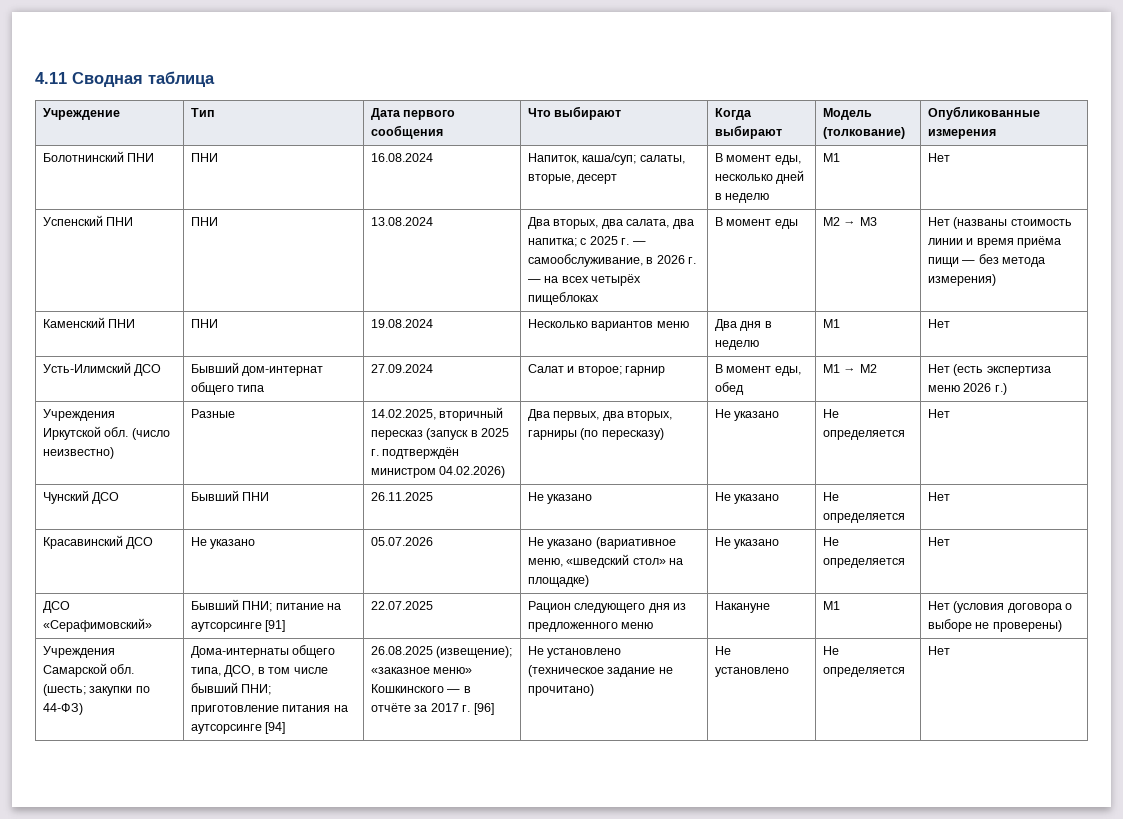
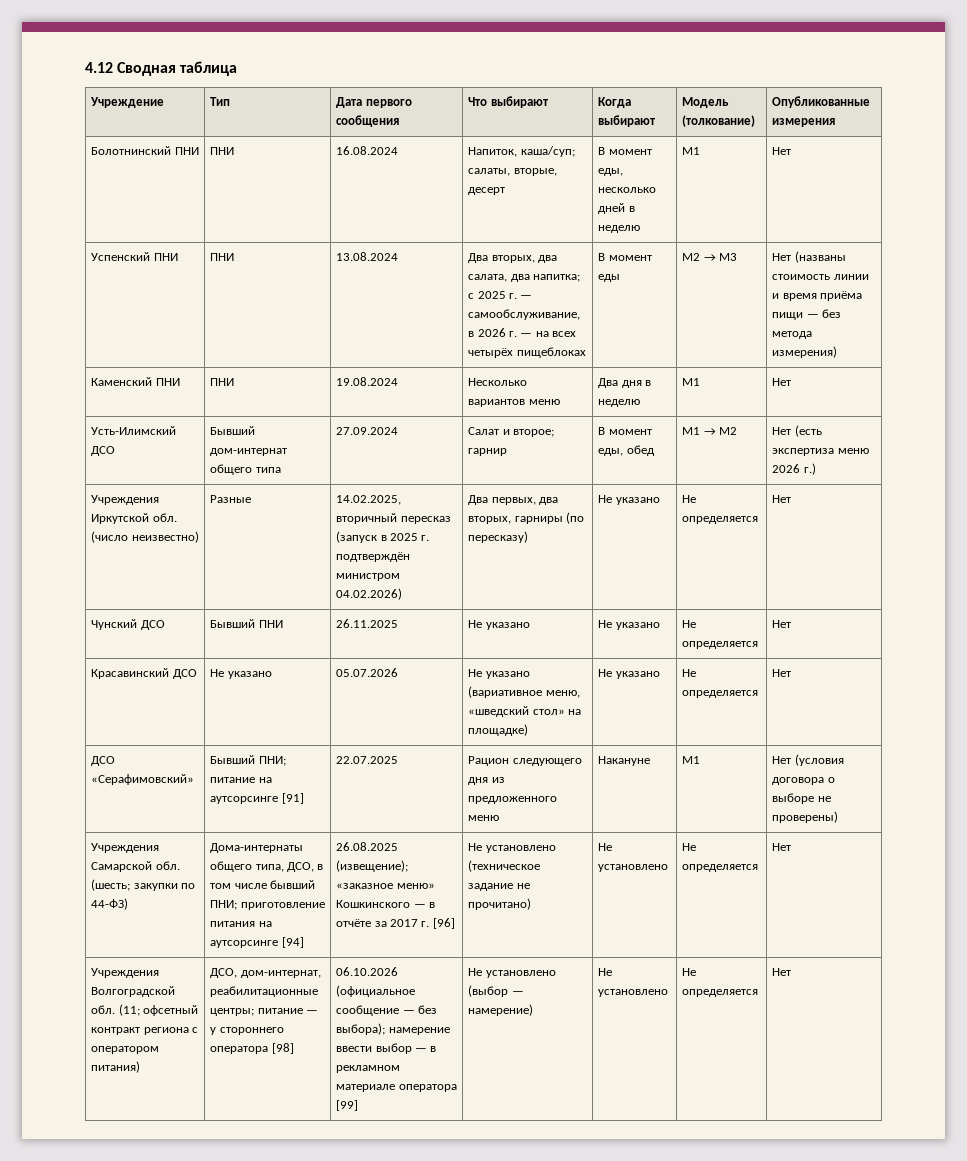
- 4.11 Сводная таблица
+ 4.12 Сводная таблица
+ Учреждения Волгоградской обл. (11; офсетный контракт региона с оператором питания) | ДСО, дом-интернат, реабилитационные центры; питание — у стороннего оператора [98] | 06.10.2026 (официальное сообщение — без выбора); намерение ввести выбор — в рекламном материале оператора [99] | Не установлено (выбор — намерение) | Не установлено | Не определяется | Нет

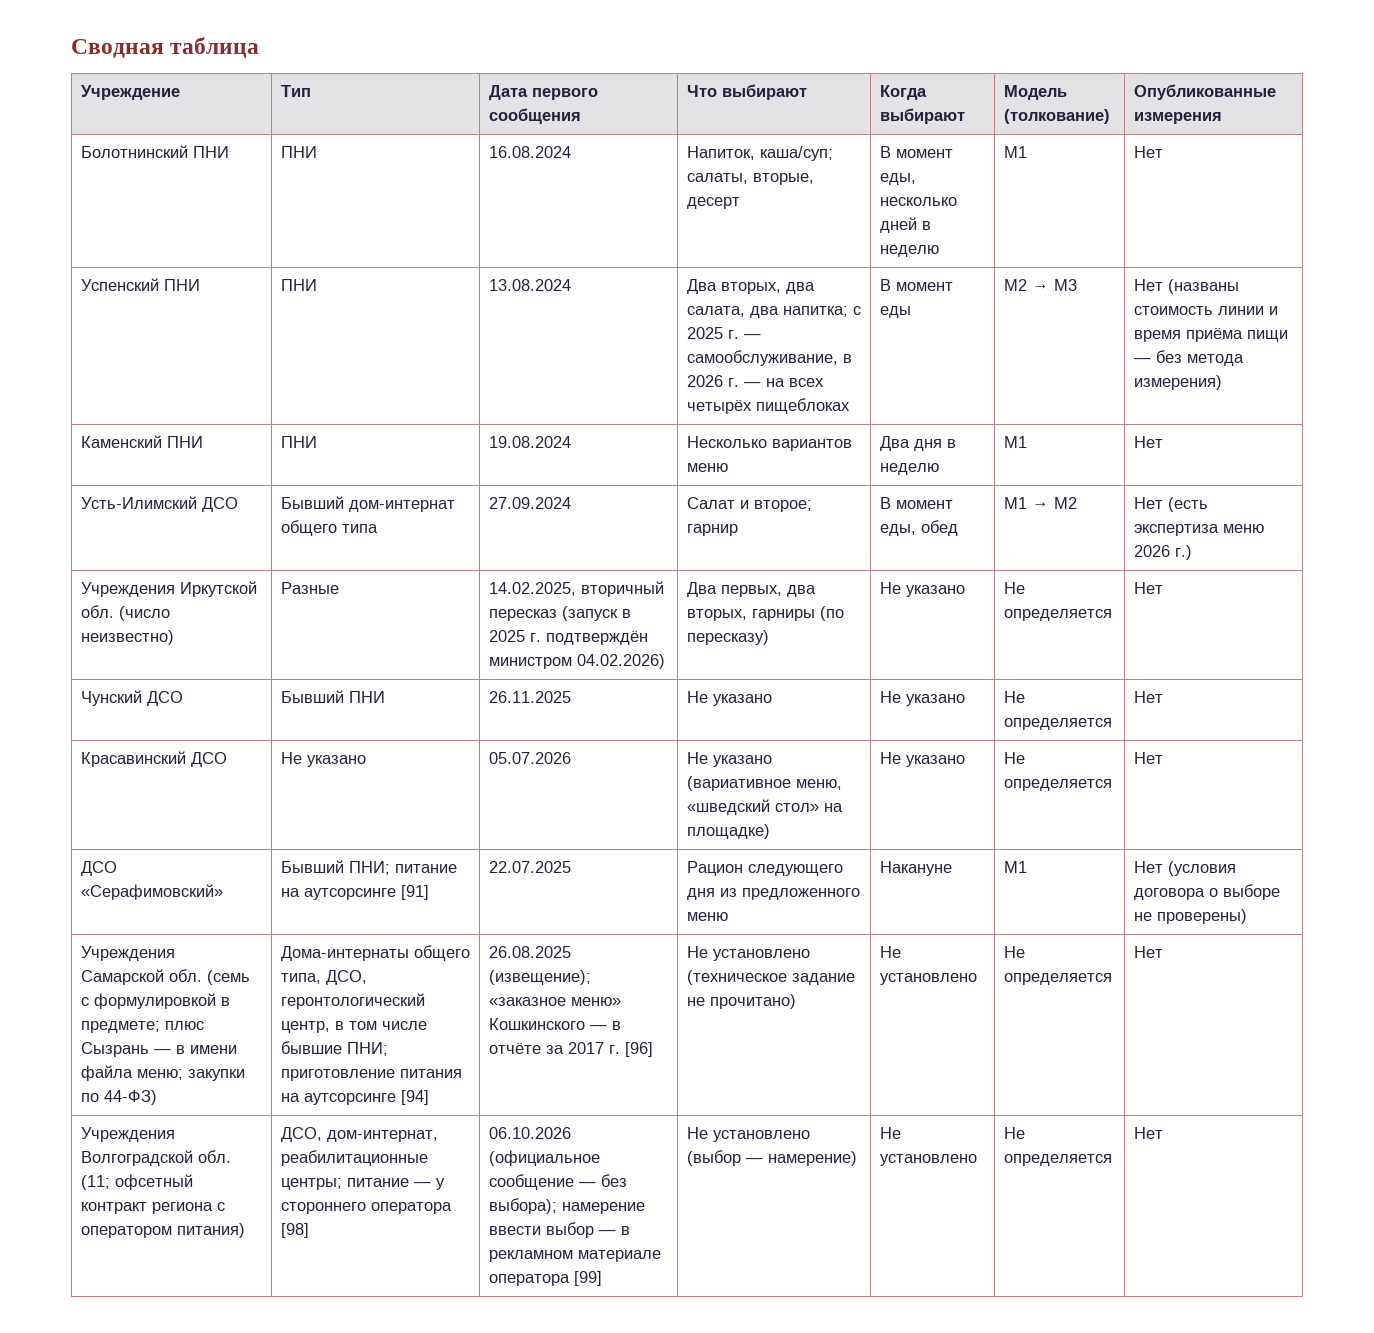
- 4.12 Сводная таблица
+ Сводная таблица
- (шесть; закупки по 44-ФЗ)
+ (семь с формулировкой в предмете; плюс Сызрань — в имени файла меню; закупки по 44-ФЗ)
- Дома-интернаты общего типа, ДСО, в том числе бывший ПНИ; приготовление питания на аутсорсинге [94]
+ Дома-интернаты общего типа, ДСО, геронтологический центр, в том числе бывшие ПНИ; приготовление питания на аутсорсинге [94]

